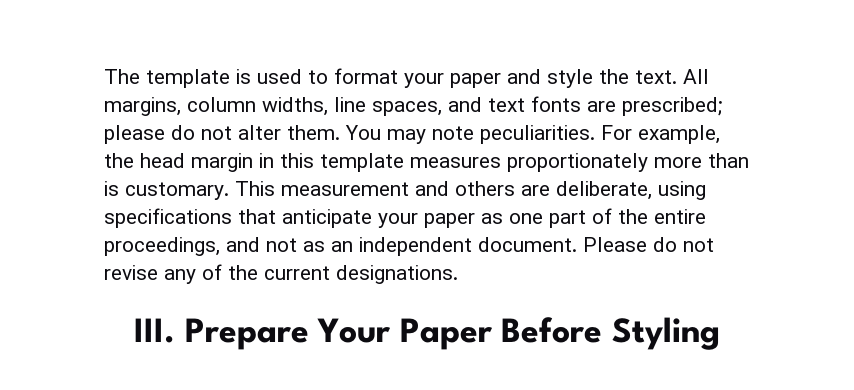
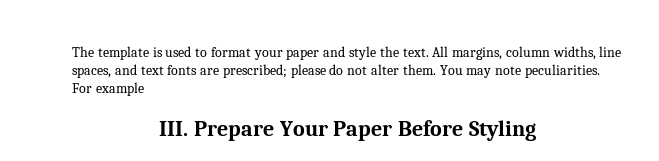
- For example, the head margin in this template measures proportionately more than is customary. This measurement and others are deliberate, using specifications that anticipate your paper as one part of the entire proceedings, and not as an independent document. Please do not revise any of the current designations.
+ For example

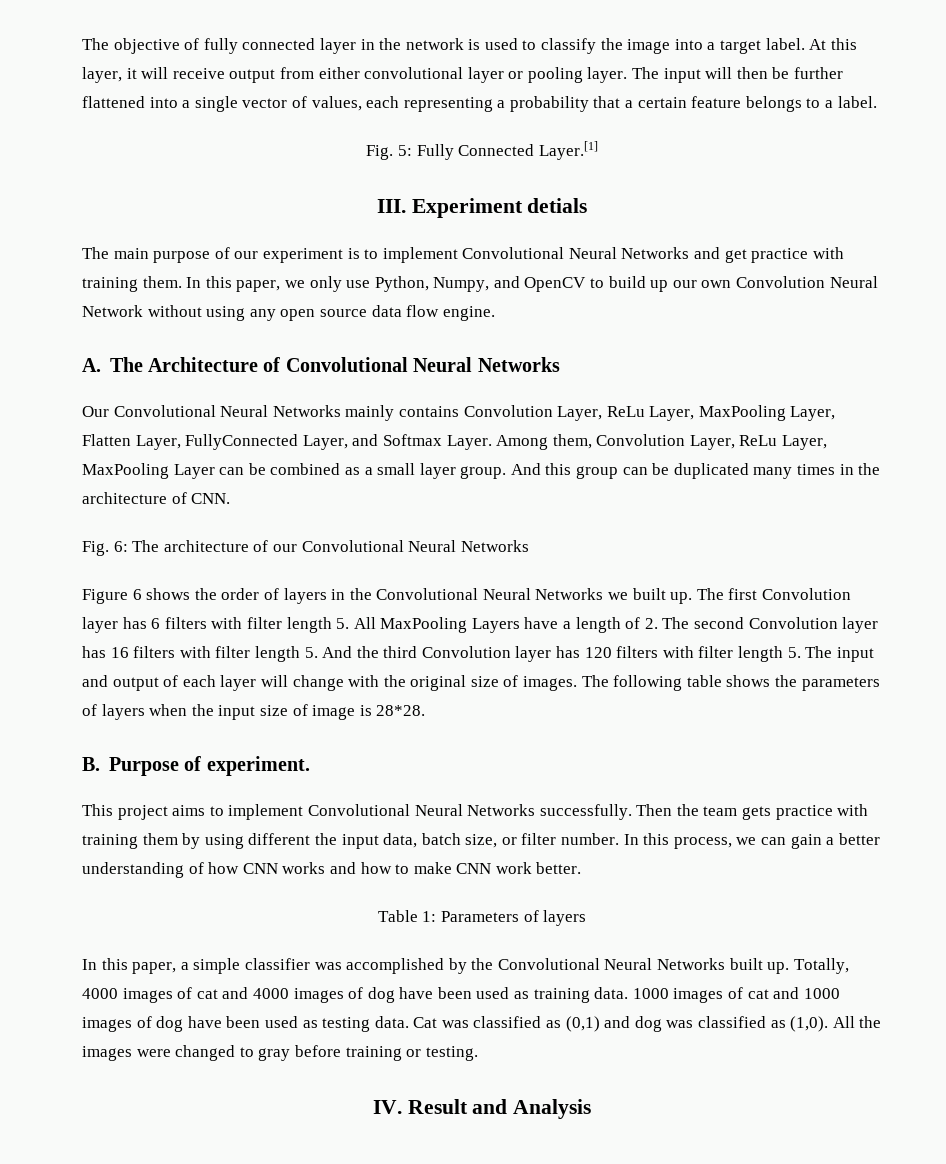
- The template is used to format your paper and style the text. All margins, column widths, line spaces, and text fonts are prescribed; please do not alter them. You may note peculiarities. For example
- III. Prepare Your Paper Before Styling
+ The objective of fully connected layer in the network is used to classify the image into a target label. At this layer, it will receive output from either convolutional layer or pooling layer. The input will then be further flattened into a single vector of values, each representing a probability that a certain feature belongs to a label.
+ Fig. 5: Fully Connected Layer.[1]
+ III. Experiment detials
+ The main purpose of our experiment is to implement Convolutional Neural Networks and get practice with training them. In this paper, we only use Python, Numpy, and OpenCV to build up our own Convolution Neural Network without using any open source data flow engine.
+ A. The Architecture of Convolutional Neural Networks
+ Our Convolutional Neural Networks mainly contains Convolution Layer, ReLu Layer, MaxPooling Layer, Flatten Layer, FullyConnected Layer, and Softmax Layer. Among them, Convolution Layer, ReLu Layer, MaxPooling Layer can be combined as a small layer group. And this group can be duplicated many times in the architecture of CNN.
+ Fig. 6: The architecture of our Convolutional Neural Networks
+ Figure 6 shows the order of layers in the Convolutional Neural Networks we built up. The first Convolution layer has 6 filters with filter length 5. All MaxPooling Layers have a length of 2. The second Convolution layer has 16 filters with filter length 5. And the third Convolution layer has 120 filters with filter length 5. The input and output of each layer will change with the original size of images. The following table shows the parameters of layers when the input size of image is 28*28.
+ B. Purpose of experiment.
+ This project aims to implement Convolutional Neural Networks successfully. Then the team gets practice with training them by using different the input data, batch size, or filter number. In this process, we can gain a better understanding of how CNN works and how to make CNN work better.
+ Table 1: Parameters of layers
+ In this paper, a simple classifier was accomplished by the Convolutional Neural Networks built up. Totally, 4000 images of cat and 4000 images of dog have been used as training data. 1000 images of cat and 1000 images of dog have been used as testing data. Cat was classified as (0,1) and dog was classified as (1,0). All the images were changed to gray before training or testing.
+ IV. Result and Analysis

